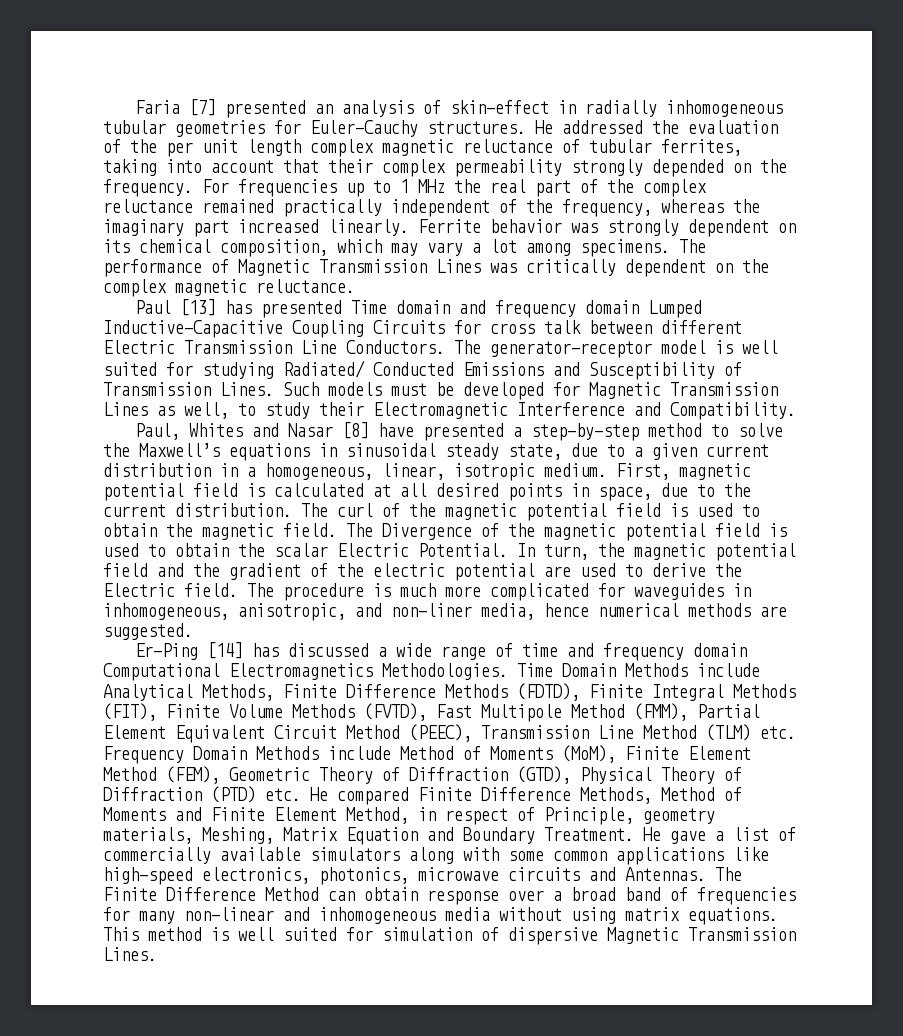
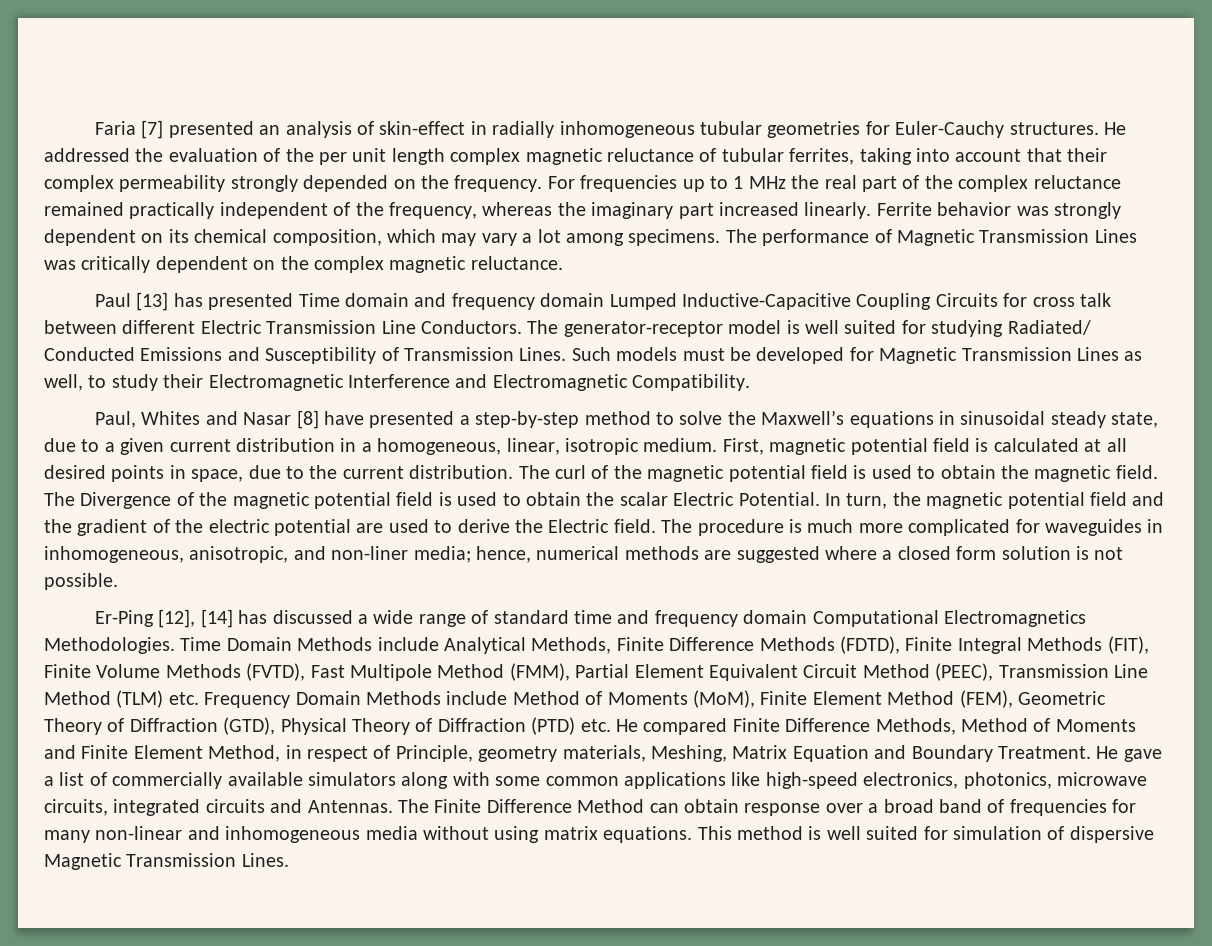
- Such models must be developed for Magnetic Transmission Lines as well, to study their Electromagnetic Interference and Compatibility.
+ Such models must be developed for Magnetic Transmission Lines as well, to study their Electromagnetic Interference and Electromagnetic Compatibility.
- The procedure is much more complicated for waveguides in inhomogeneous, anisotropic, and non-liner media, hence numerical methods are suggested.
+ The procedure is much more complicated for waveguides in inhomogeneous, anisotropic, and non-liner media; hence, numerical methods are suggested where a closed form solution is not possible.
- Er-Ping [14] has discussed a wide range of time and frequency domain Computational Electromagnetics Methodologies.
+ Er-Ping [12], [14] has discussed a wide range of standard time and frequency domain Computational Electromagnetics Methodologies.
- He gave a list of commercially available simulators along with some common applications like high-speed electronics, photonics, microwave circuits and Antennas.
+ He gave a list of commercially available simulators along with some common applications like high-speed electronics, photonics, microwave circuits, integrated circuits and Antennas.

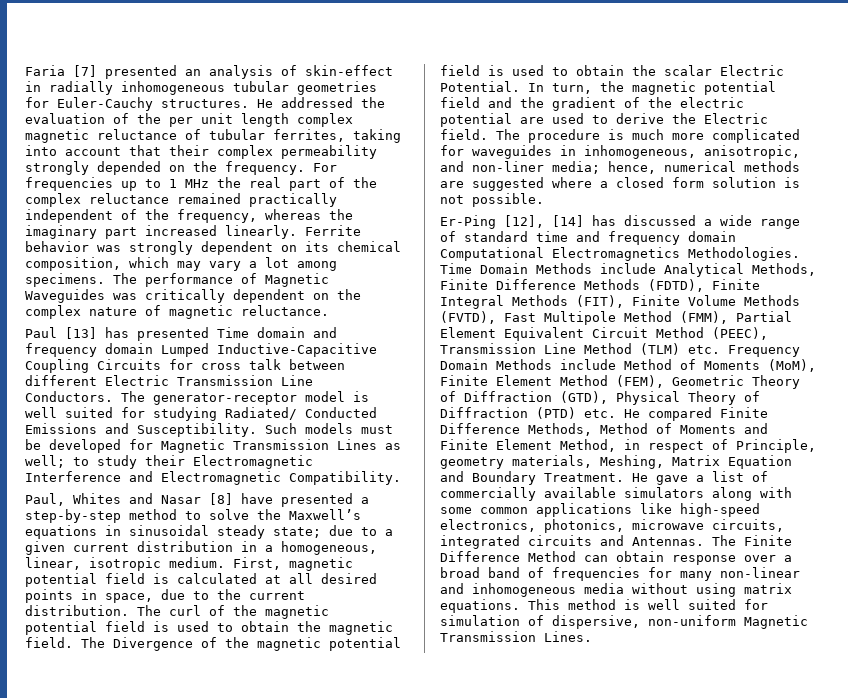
- The performance of Magnetic Transmission Lines was critically dependent on the complex magnetic reluctance.
+ The performance of Magnetic Waveguides was critically dependent on the complex nature of magnetic reluctance.
- The generator-receptor model is well suited for studying Radiated/ Conducted Emissions and Susceptibility of Transmission Lines.
+ The generator-receptor model is well suited for studying Radiated/ Conducted Emissions and Susceptibility.
- Such models must be developed for Magnetic Transmission Lines as well, to study their Electromagnetic Interference and Electromagnetic Compatibility.
+ Such models must be developed for Magnetic Transmission Lines as well; to study their Electromagnetic Interference and Electromagnetic Compatibility.
- Paul, Whites and Nasar [8] have presented a step-by-step method to solve the Maxwell’s equations in sinusoidal steady state, due to a given current distribution in a homogeneous, linear, isotropic medium.
+ Paul, Whites and Nasar [8] have presented a step-by-step method to solve the Maxwell’s equations in sinusoidal steady state; due to a given current distribution in a homogeneous, linear, isotropic medium.
- This method is well suited for simulation of dispersive Magnetic Transmission Lines.
+ This method is well suited for simulation of dispersive, non-uniform Magnetic Transmission Lines.

